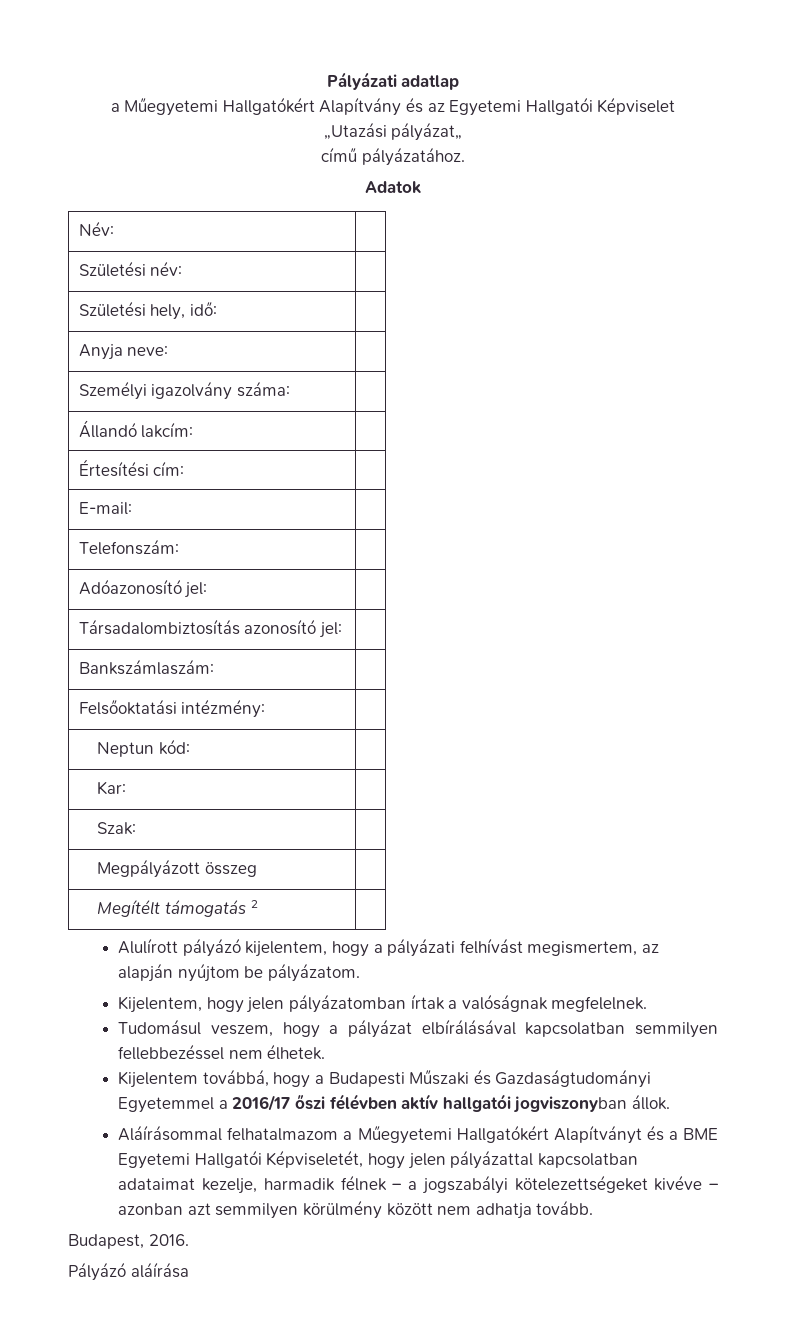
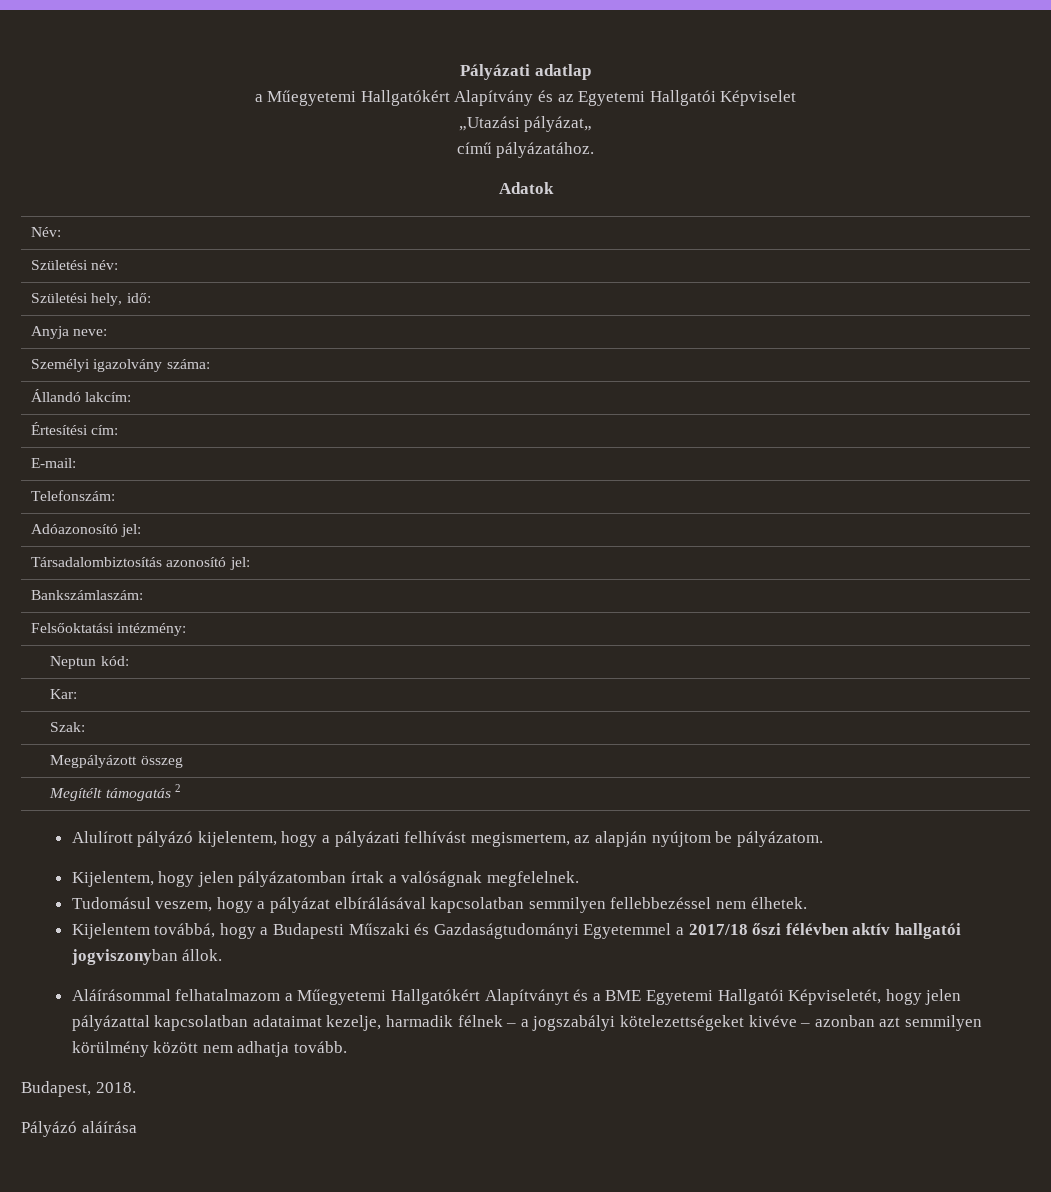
- Kijelentem továbbá, hogy a Budapesti Műszaki és Gazdaságtudományi Egyetemmel a 2016/17 őszi félévben aktív hallgatói jogviszonyban állok.
+ Kijelentem továbbá, hogy a Budapesti Műszaki és Gazdaságtudományi Egyetemmel a 2017/18 őszi félévben aktív hallgatói jogviszonyban állok.
- Budapest, 2016.
+ Budapest, 2018.

